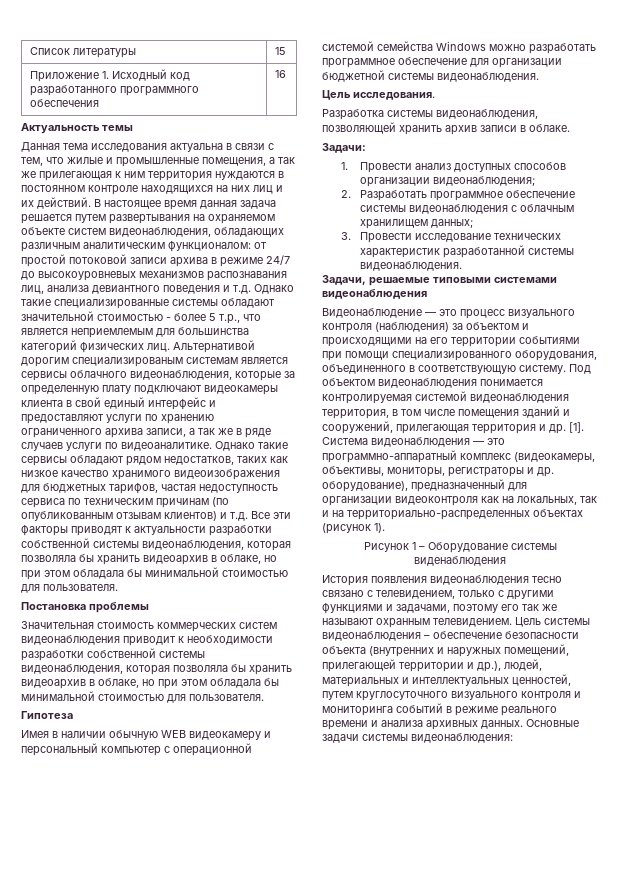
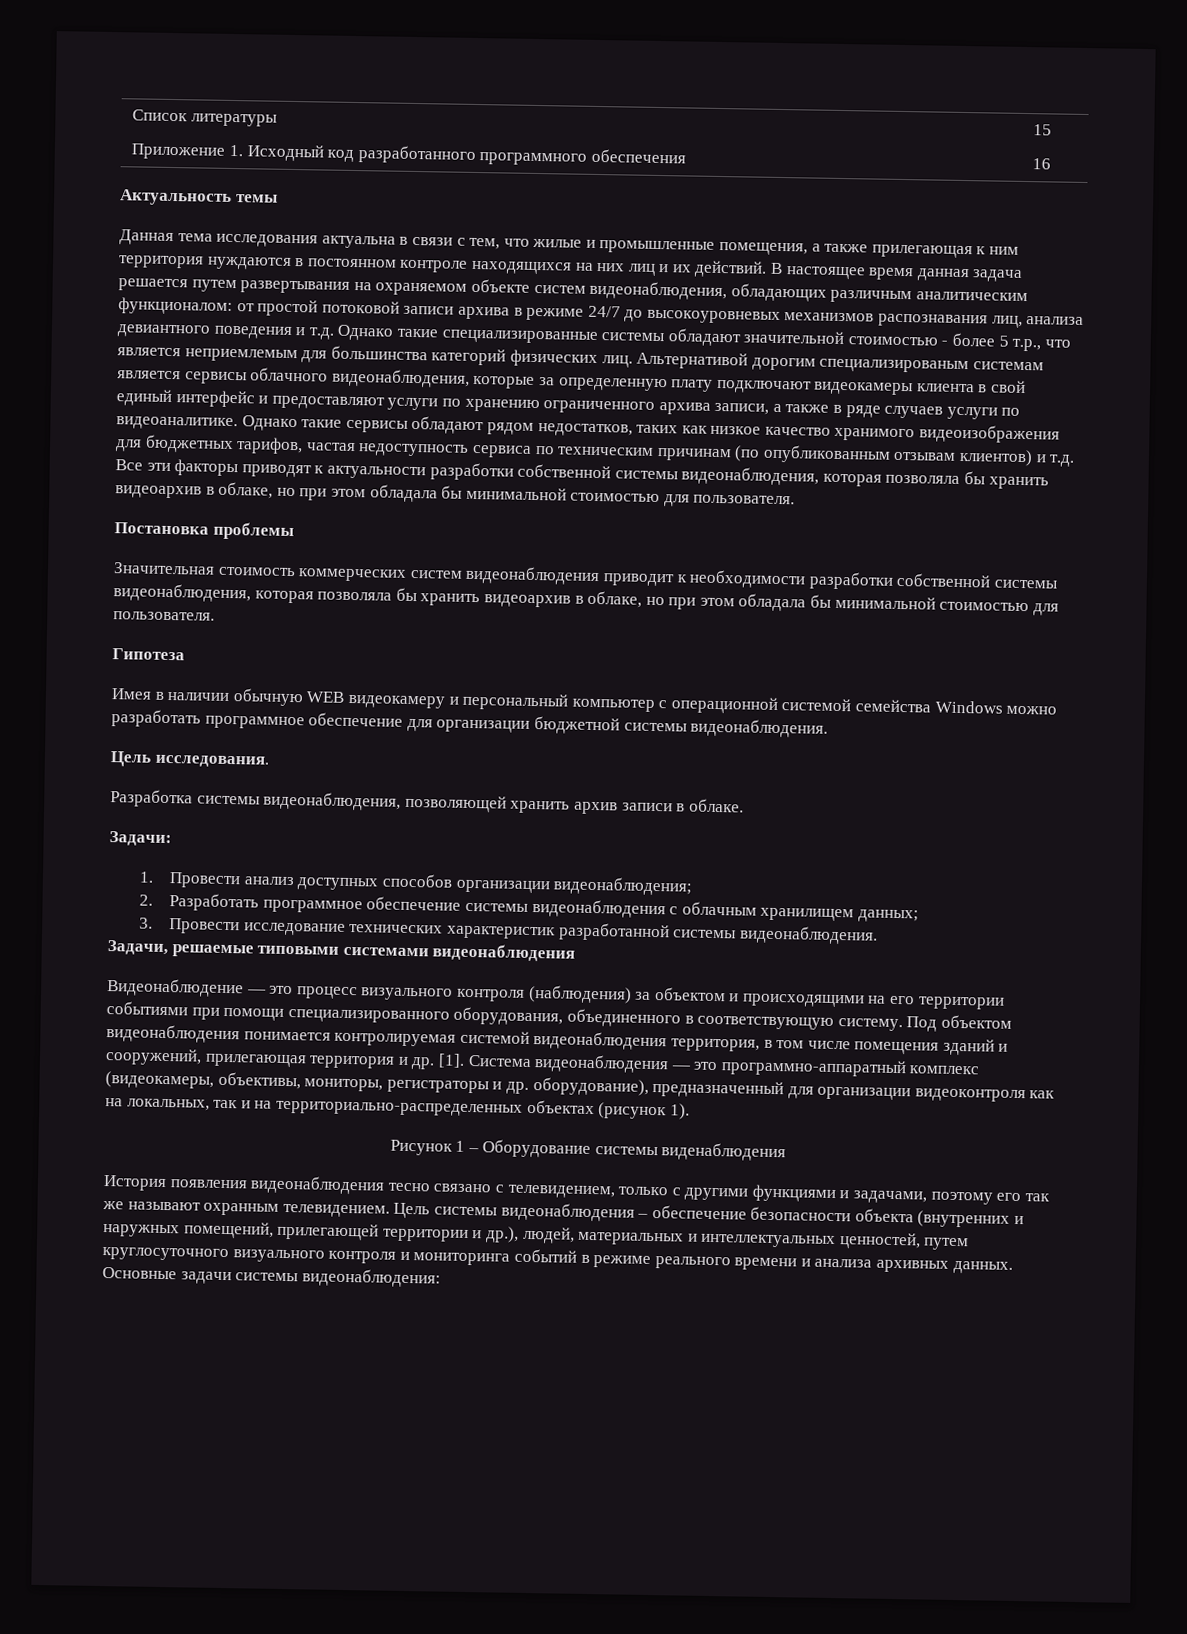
- Данная тема исследования актуальна в связи с тем, что жилые и промышленные помещения, а так же прилегающая к ним территория нуждаются в постоянном контроле находящихся на них лиц и их действий.
+ Данная тема исследования актуальна в связи с тем, что жилые и промышленные помещения, а также прилегающая к ним территория нуждаются в постоянном контроле находящихся на них лиц и их действий.
- Альтернативой дорогим специализированым системам является сервисы облачного видеонаблюдения, которые за определенную плату подключают видеокамеры клиента в свой единый интерфейс и предоставляют услуги по хранению ограниченного архива записи, а так же в ряде случаев услуги по видеоаналитике.
+ Альтернативой дорогим специализированым системам является сервисы облачного видеонаблюдения, которые за определенную плату подключают видеокамеры клиента в свой единый интерфейс и предоставляют услуги по хранению ограниченного архива записи, а также в ряде случаев услуги по видеоаналитике.

